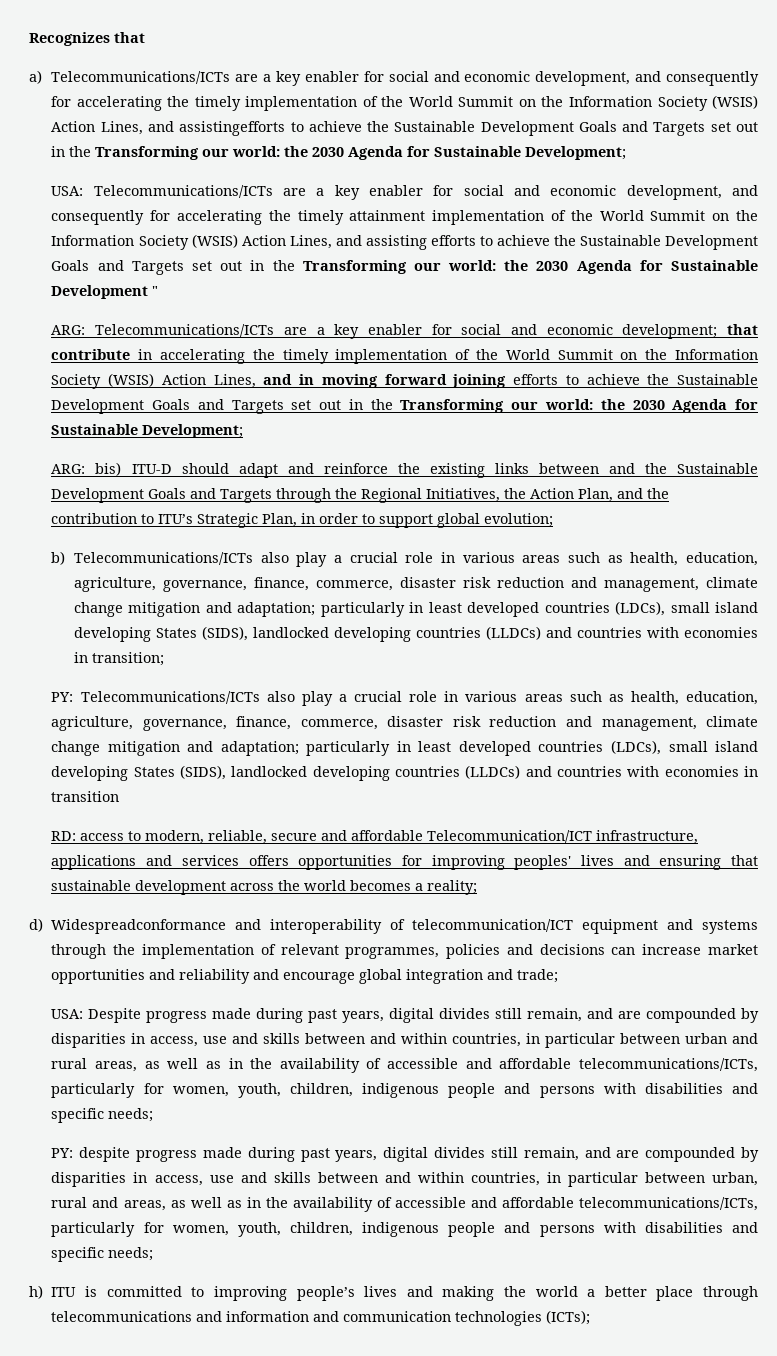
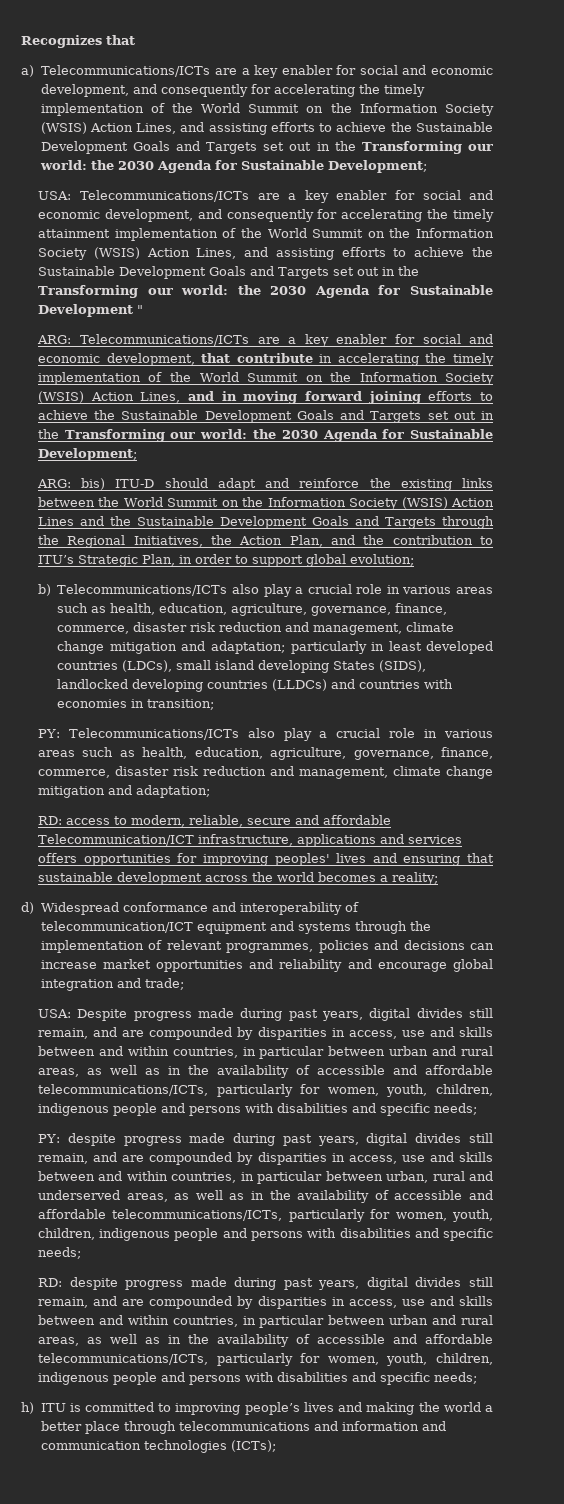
- a) Telecommunications/ICTs are a key enabler for social and economic development, and consequently for accelerating the timely implementation of the World Summit on the Information Society (WSIS) Action Lines, and assistingefforts to achieve the Sustainable Development Goals and Targets set out in the Transforming our world: the 2030 Agenda for Sustainable Development;
+ a) Telecommunications/ICTs are a key enabler for social and economic development, and consequently for accelerating the timely implementation of the World Summit on the Information Society (WSIS) Action Lines, and assisting efforts to achieve the Sustainable Development Goals and Targets set out in the Transforming our world: the 2030 Agenda for Sustainable Development;
- ARG: Telecommunications/ICTs are a key enabler for social and economic development; that contribute in accelerating the timely implementation of the World Summit on the Information Society (WSIS) Action Lines, and in moving forward joining efforts to achieve the Sustainable Development Goals and Targets set out in the Transforming our world: the 2030 Agenda for Sustainable Development;
+ ARG: Telecommunications/ICTs are a key enabler for social and economic development, that contribute in accelerating the timely implementation of the World Summit on the Information Society (WSIS) Action Lines, and in moving forward joining efforts to achieve the Sustainable Development Goals and Targets set out in the Transforming our world: the 2030 Agenda for Sustainable Development;
- ARG: bis) ITU-D should adapt and reinforce the existing links between and the Sustainable Development Goals and Targets through the Regional Initiatives, the Action Plan, and the contribution to ITU’s Strategic Plan, in order to support global evolution;
+ ARG: bis) ITU-D should adapt and reinforce the existing links between the World Summit on the Information Society (WSIS) Action Lines and the Sustainable Development Goals and Targets through the Regional Initiatives, the Action Plan, and the contribution to ITU’s Strategic Plan, in order to support global evolution;
- PY: Telecommunications/ICTs also play a crucial role in various areas such as health, education, agriculture, governance, finance, commerce, disaster risk reduction and management, climate change mitigation and adaptation; particularly in least developed countries (LDCs), small island developing States (SIDS), landlocked developing countries (LLDCs) and countries with economies in transition
+ PY: Telecommunications/ICTs also play a crucial role in various areas such as health, education, agriculture, governance, finance, commerce, disaster risk reduction and management, climate change mitigation and adaptation;
- d) Widespreadconformance and interoperability of telecommunication/ICT equipment and systems through the implementation of relevant programmes, policies and decisions can increase market opportunities and reliability and encourage global integration and trade;
+ d) Widespread conformance and interoperability of telecommunication/ICT equipment and systems through the implementation of relevant programmes, policies and decisions can increase market opportunities and reliability and encourage global integration and trade;
- PY: despite progress made during past years, digital divides still remain, and are compounded by disparities in access, use and skills between and within countries, in particular between urban, rural and areas, as well as in the availability of accessible and affordable telecommunications/ICTs, particularly for women, youth, children, indigenous people and persons with disabilities and specific needs;
+ PY: despite progress made during past years, digital divides still remain, and are compounded by disparities in access, use and skills between and within countries, in particular between urban, rural and underserved areas, as well as in the availability of accessible and affordable telecommunications/ICTs, particularly for women, youth, children, indigenous people and persons with disabilities and specific needs;
+ RD: despite progress made during past years, digital divides still remain, and are compounded by disparities in access, use and skills between and within countries, in particular between urban and rural areas, as well as in the availability of accessible and affordable telecommunications/ICTs, particularly for women, youth, children, indigenous people and persons with disabilities and specific needs;

